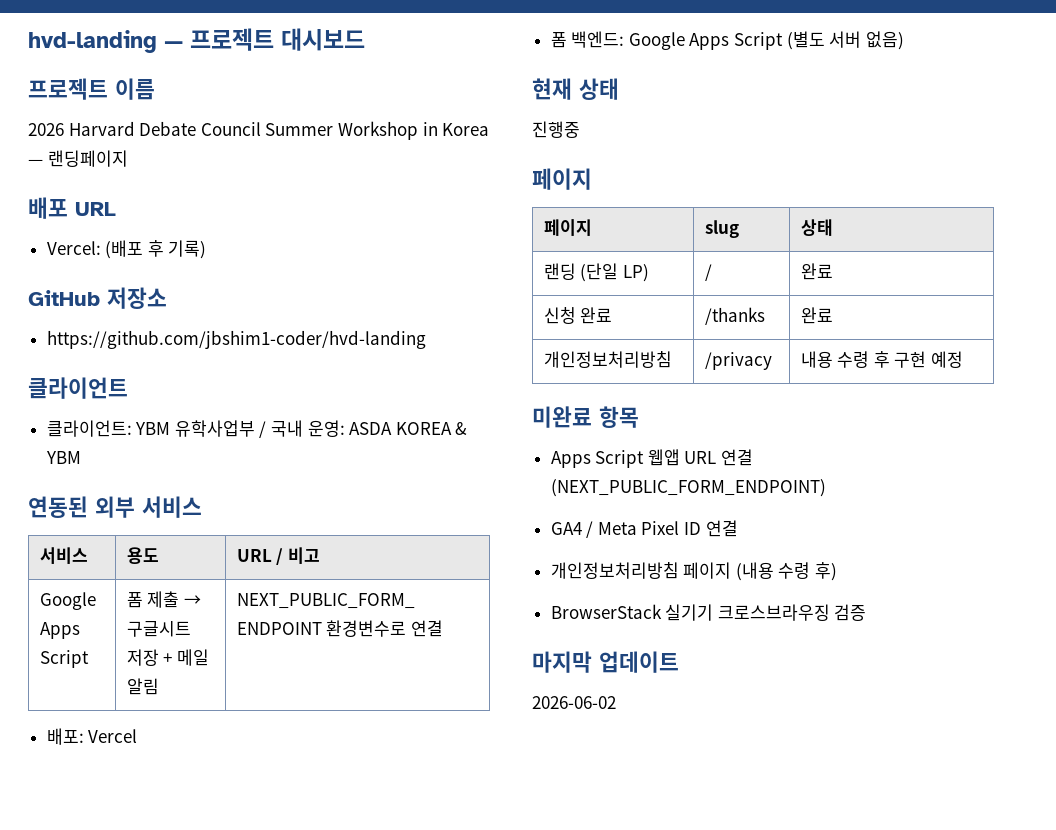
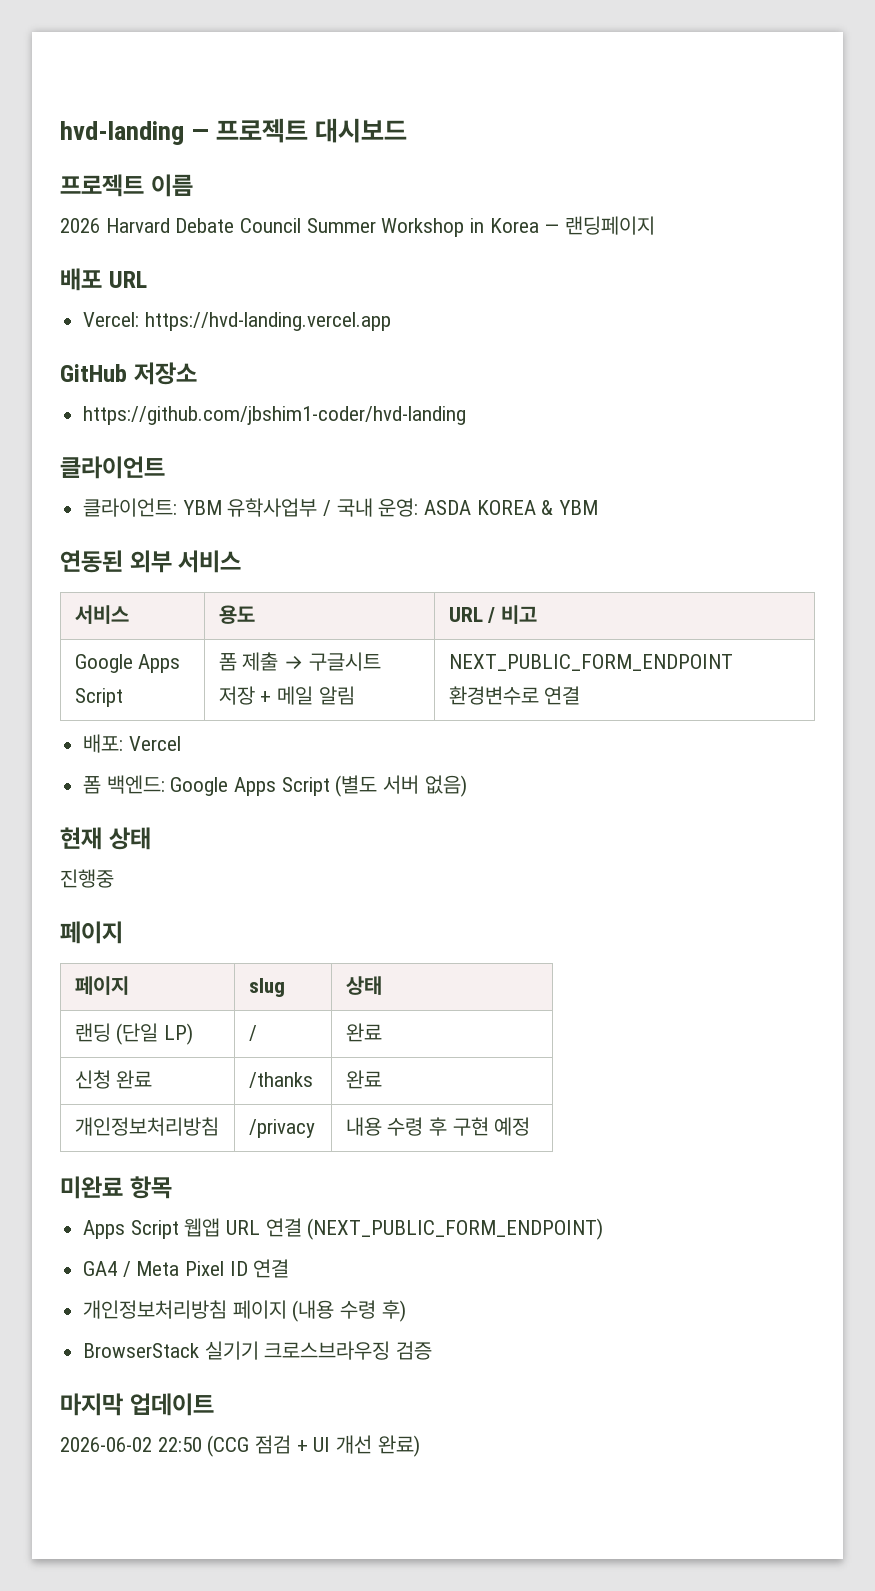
- Vercel: (배포 후 기록)
+ Vercel: https://hvd-landing.vercel.app
- 2026-06-02
+ 2026-06-02 22:50 (CCG 점검 + UI 개선 완료)

